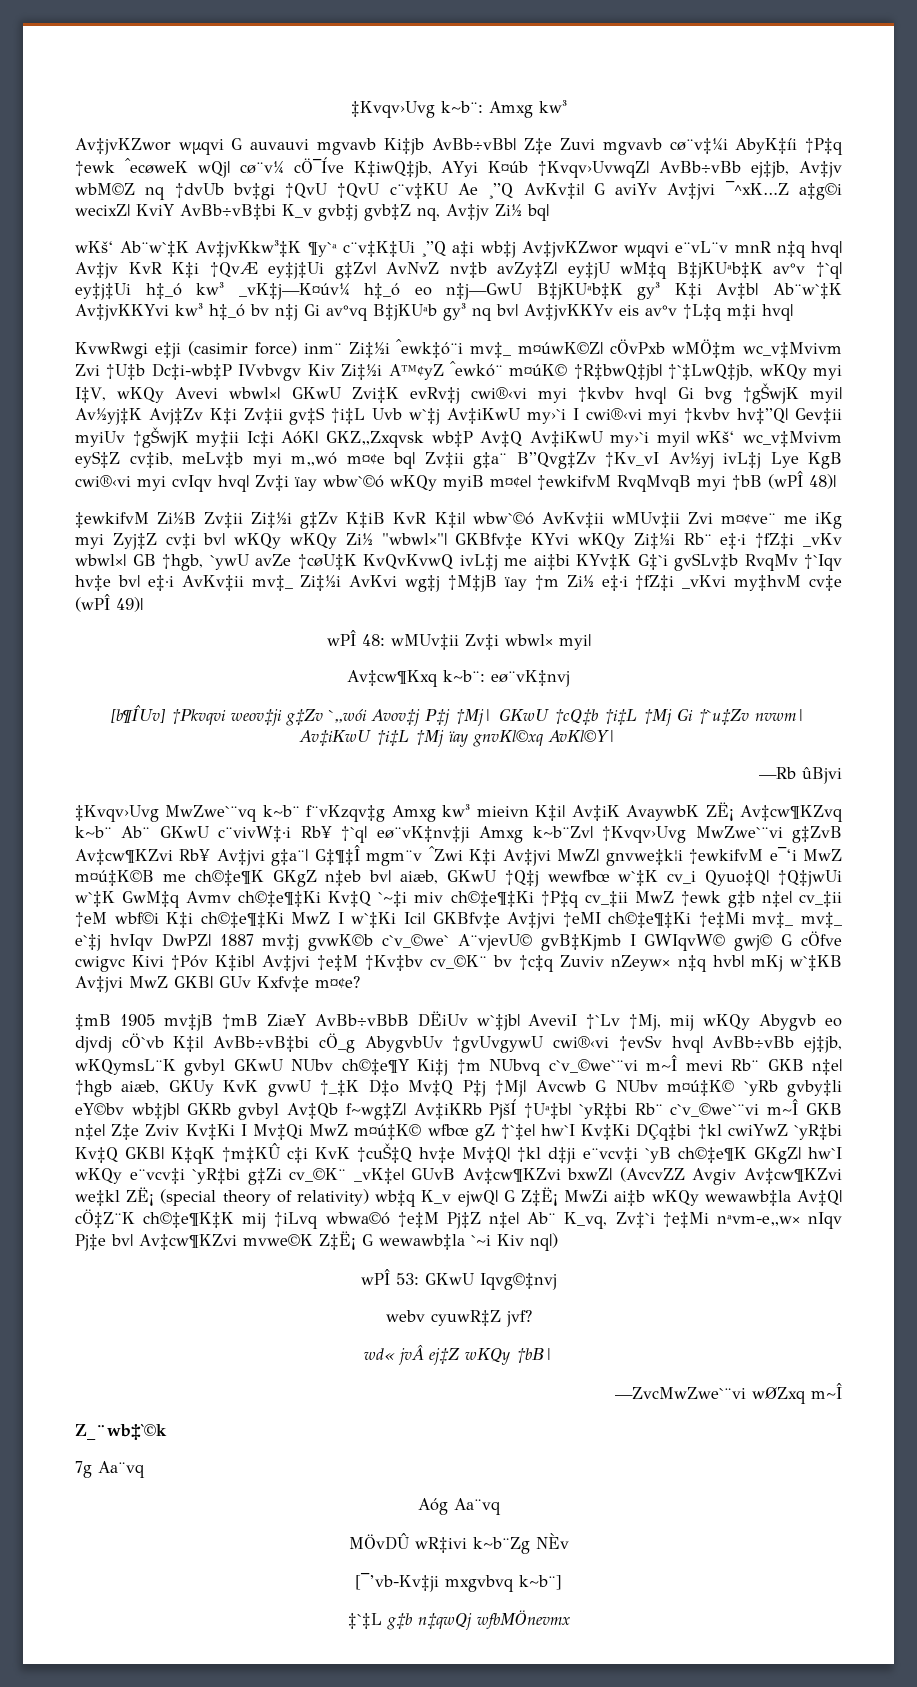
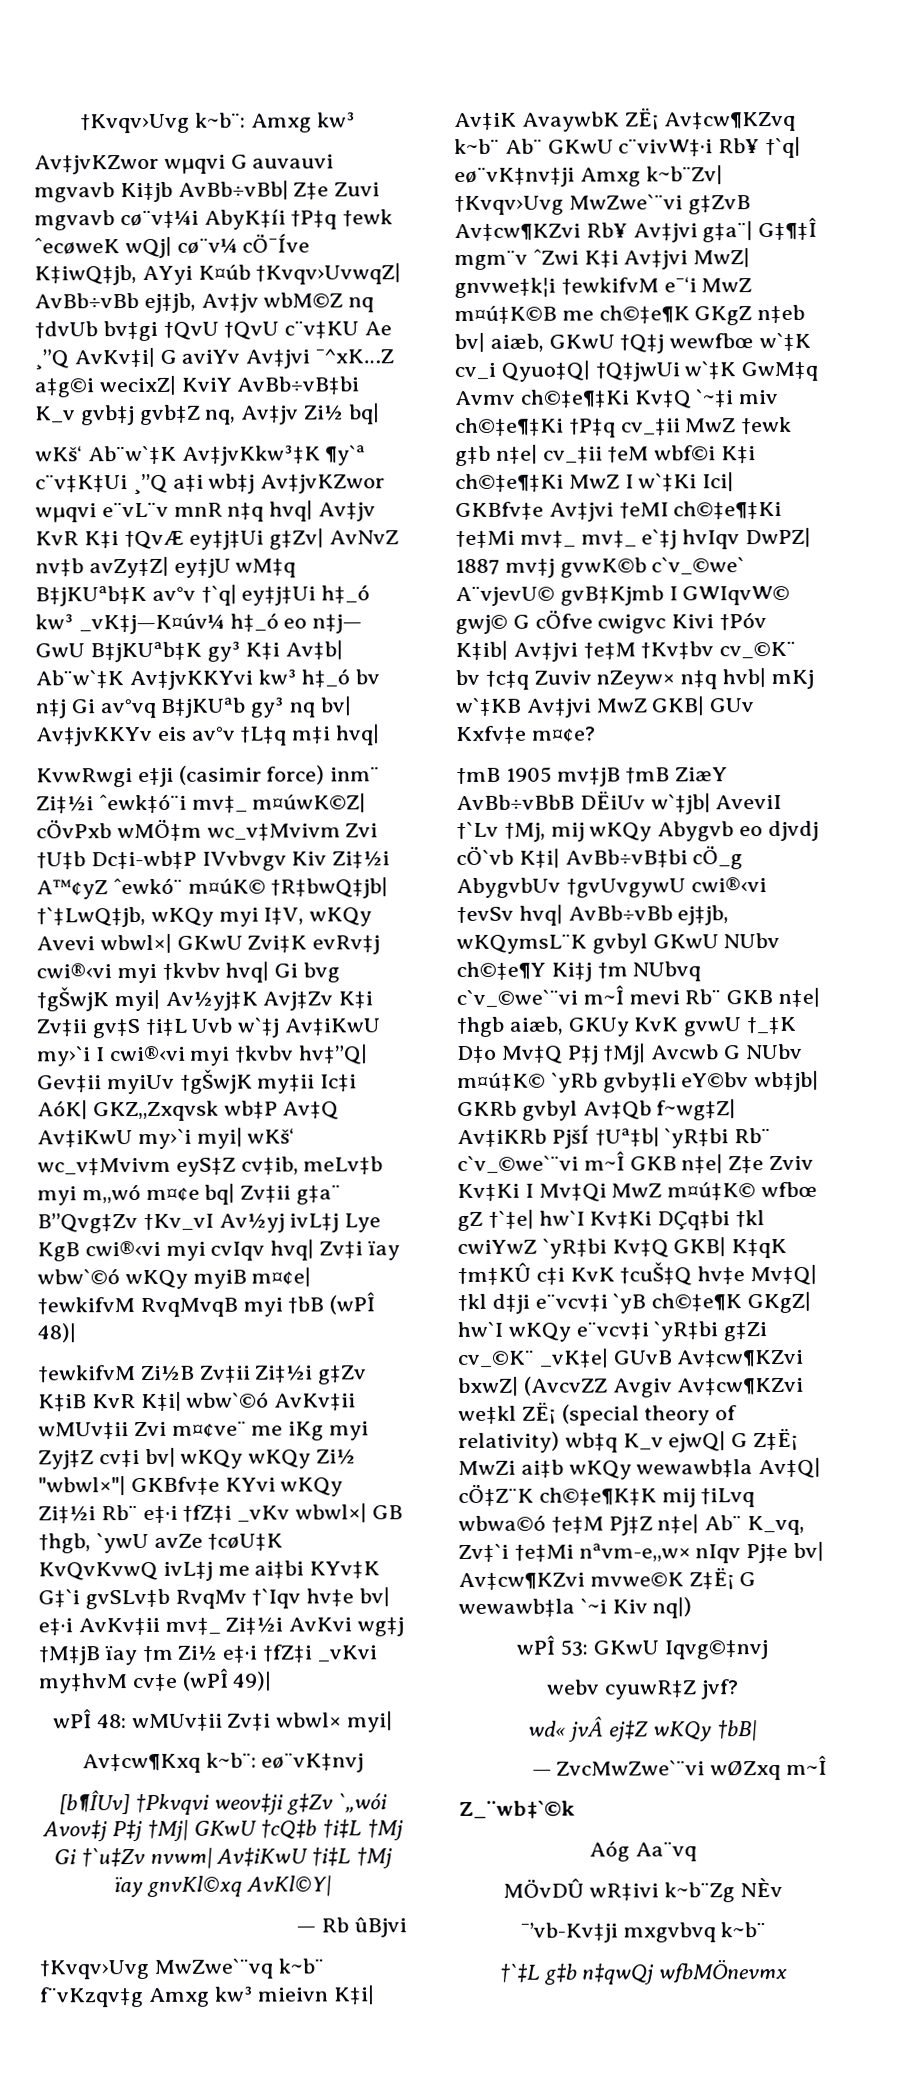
- ‡Kvqv›Uvg k~b¨: Amxg kw³
+ †Kvqv›Uvg k~b¨: Amxg kw³
- wKš‘ Ab¨w`‡K Av‡jvKkw³‡K ¶y`ª c¨v‡K‡Ui ¸”Q a‡i wb‡j Av‡jvKZwor wµqvi e¨vL¨v mnR n‡q hvq| Av‡jv KvR K‡i †QvÆ ey‡j‡Ui g‡Zv| AvNvZ nv‡b avZy‡Z| ey‡jU wM‡q B‡jKUªb‡K av°v †`q| ey‡j‡Ui h‡_ó kw³ _vK‡j—K¤úv¼ h‡_ó eo n‡j—GwU B‡jKUªb‡K gy³ K‡i Av‡b| Ab¨w`‡K Av‡jvKKYvi kw³ h‡_ó bv n‡j Gi av°vq B‡jKUªb gy³ nq bv| Av‡jvKKYv eis av°v †L‡q m‡i hvq|
+ wKš‘ Ab¨w`‡K Av‡jvKkw³‡K ¶y`ª c¨v‡K‡Ui ¸”Q a‡i wb‡j Av‡jvKZwor wµqvi e¨vL¨v mnR n‡q hvq| Av‡jv KvR K‡i †QvÆ ey‡j‡Ui g‡Zv| AvNvZ nv‡b avZy‡Z| ey‡jU wM‡q B‡jKUªb‡K av°v †`q| ey‡j‡Ui h‡_ó kw³ _vK‡j—K¤úv¼ h‡_ó eo n‡j— GwU B‡jKUªb‡K gy³ K‡i Av‡b| Ab¨w`‡K Av‡jvKKYvi kw³ h‡_ó bv n‡j Gi av°vq B‡jKUªb gy³ nq bv| Av‡jvKKYv eis av°v †L‡q m‡i hvq|
- ‡ewkifvM Zi½B Zv‡ii Zi‡½i g‡Zv K‡iB KvR K‡i| wbw`©ó AvKv‡ii wMUv‡ii Zvi m¤¢ve¨ me iKg myi Zyj‡Z cv‡i bv| wKQy wKQy Zi½ "wbwl×"| GKBfv‡e KYvi wKQy Zi‡½i Rb¨ e‡·i †fZ‡i _vKv wbwl×| GB †hgb, `ywU avZe †cøU‡K KvQvKvwQ ivL‡j me ai‡bi KYv‡K G‡`i gvSLv‡b RvqMv †`Iqv hv‡e bv| e‡·i AvKv‡ii mv‡_ Zi‡½i AvKvi wg‡j †M‡jB ïay †m Zi½ e‡·i †fZ‡i _vKvi my‡hvM cv‡e (wPÎ 49)|
+ †ewkifvM Zi½B Zv‡ii Zi‡½i g‡Zv K‡iB KvR K‡i| wbw`©ó AvKv‡ii wMUv‡ii Zvi m¤¢ve¨ me iKg myi Zyj‡Z cv‡i bv| wKQy wKQy Zi½ "wbwl×"| GKBfv‡e KYvi wKQy Zi‡½i Rb¨ e‡·i †fZ‡i _vKv wbwl×| GB †hgb, `ywU avZe †cøU‡K KvQvKvwQ ivL‡j me ai‡bi KYv‡K G‡`i gvSLv‡b RvqMv †`Iqv hv‡e bv| e‡·i AvKv‡ii mv‡_ Zi‡½i AvKvi wg‡j †M‡jB ïay †m Zi½ e‡·i †fZ‡i _vKvi my‡hvM cv‡e (wPÎ 49)|
- —Rb ûBjvi
+ — Rb ûBjvi
- ‡Kvqv›Uvg MwZwe`¨vq k~b¨ f¨vKzqv‡g Amxg kw³ mieivn K‡i| Av‡iK AvaywbK ZË¡ Av‡cw¶KZvq k~b¨ Ab¨ GKwU c¨vivW‡·i Rb¥ †`q| eø¨vK‡nv‡ji Amxg k~b¨Zv| †Kvqv›Uvg MwZwe`¨vi g‡ZvB Av‡cw¶KZvi Rb¥ Av‡jvi g‡a¨| G‡¶‡Î mgm¨v ˆZwi K‡i Av‡jvi MwZ| gnvwe‡k¦i †ewkifvM e¯‘i MwZ m¤ú‡K©B me ch©‡e¶K GKgZ n‡eb bv| aiæb, GKwU †Q‡j wewfbœ w`‡K cv_i Qyuo‡Q| †Q‡jwUi w`‡K GwM‡q Avmv ch©‡e¶‡Ki Kv‡Q `~‡i miv ch©‡e¶‡Ki †P‡q cv_‡ii MwZ †ewk g‡b n‡e| cv_‡ii †eM wbf©i K‡i ch©‡e¶‡Ki MwZ I w`‡Ki Ici| GKBfv‡e Av‡jvi †eMI ch©‡e¶‡Ki †e‡Mi mv‡_ mv‡_ e`‡j hvIqv DwPZ| 1887 mv‡j gvwK©b c`v_©we` A¨vjevU© gvB‡Kjmb I GWIqvW© gwj© G cÖfve cwigvc Kivi †Póv K‡ib| Av‡jvi †e‡M †Kv‡bv cv_©K¨ bv †c‡q Zuviv nZeyw× n‡q hvb| mKj w`‡KB Av‡jvi MwZ GKB| GUv Kxfv‡e m¤¢e?
+ †Kvqv›Uvg MwZwe`¨vq k~b¨ f¨vKzqv‡g Amxg kw³ mieivn K‡i| Av‡iK AvaywbK ZË¡ Av‡cw¶KZvq k~b¨ Ab¨ GKwU c¨vivW‡·i Rb¥ †`q| eø¨vK‡nv‡ji Amxg k~b¨Zv| †Kvqv›Uvg MwZwe`¨vi g‡ZvB Av‡cw¶KZvi Rb¥ Av‡jvi g‡a¨| G‡¶‡Î mgm¨v ˆZwi K‡i Av‡jvi MwZ| gnvwe‡k¦i †ewkifvM e¯‘i MwZ m¤ú‡K©B me ch©‡e¶K GKgZ n‡eb bv| aiæb, GKwU †Q‡j wewfbœ w`‡K cv_i Qyuo‡Q| †Q‡jwUi w`‡K GwM‡q Avmv ch©‡e¶‡Ki Kv‡Q `~‡i miv ch©‡e¶‡Ki †P‡q cv_‡ii MwZ †ewk g‡b n‡e| cv_‡ii †eM wbf©i K‡i ch©‡e¶‡Ki MwZ I w`‡Ki Ici| GKBfv‡e Av‡jvi †eMI ch©‡e¶‡Ki †e‡Mi mv‡_ mv‡_ e`‡j hvIqv DwPZ| 1887 mv‡j gvwK©b c`v_©we` A¨vjevU© gvB‡Kjmb I GWIqvW© gwj© G cÖfve cwigvc Kivi †Póv K‡ib| Av‡jvi †e‡M †Kv‡bv cv_©K¨ bv †c‡q Zuviv nZeyw× n‡q hvb| mKj w`‡KB Av‡jvi MwZ GKB| GUv Kxfv‡e m¤¢e?
- ‡mB 1905 mv‡jB †mB ZiæY AvBb÷vBbB DËiUv w`‡jb| AveviI †`Lv †Mj, mij wKQy Abygvb eo djvdj cÖ`vb K‡i| AvBb÷vB‡bi cÖ_g AbygvbUv †gvUvgywU cwi®‹vi †evSv hvq| AvBb÷vBb ej‡jb, wKQymsL¨K gvbyl GKwU NUbv ch©‡e¶Y Ki‡j †m NUbvq c`v_©we`¨vi m~Î mevi Rb¨ GKB n‡e| †hgb aiæb, GKUy KvK gvwU †_‡K D‡o Mv‡Q P‡j †Mj| Avcwb G NUbv m¤ú‡K© `yRb gvby‡li eY©bv wb‡jb| GKRb gvbyl Av‡Qb f~wg‡Z| Av‡iKRb PjšÍ †Uª‡b| `yR‡bi Rb¨ c`v_©we`¨vi m~Î GKB n‡e| Z‡e Zviv Kv‡Ki I Mv‡Qi MwZ m¤ú‡K© wfbœ gZ †`‡e| hw`I Kv‡Ki DÇq‡bi †kl cwiYwZ `yR‡bi Kv‡Q GKB| K‡qK †m‡KÛ c‡i KvK †cuŠ‡Q hv‡e Mv‡Q| †kl d‡ji e¨vcv‡i `yB ch©‡e¶K GKgZ| hw`I wKQy e¨vcv‡i `yR‡bi g‡Zi cv_©K¨ _vK‡e| GUvB Av‡cw¶KZvi bxwZ| (AvcvZZ Avgiv Av‡cw¶KZvi we‡kl ZË¡ (special theory of relativity) wb‡q K_v ejwQ| G Z‡Ë¡ MwZi ai‡b wKQy wewawb‡la Av‡Q| cÖ‡Z¨K ch©‡e¶K‡K mij †iLvq wbwa©ó †e‡M Pj‡Z n‡e| Ab¨ K_vq, Zv‡`i †e‡Mi nªvm-e„w× nIqv Pj‡e bv| Av‡cw¶KZvi mvwe©K Z‡Ë¡ G wewawb‡la `~i Kiv nq|)
+ †mB 1905 mv‡jB †mB ZiæY AvBb÷vBbB DËiUv w`‡jb| AveviI †`Lv †Mj, mij wKQy Abygvb eo djvdj cÖ`vb K‡i| AvBb÷vB‡bi cÖ_g AbygvbUv †gvUvgywU cwi®‹vi †evSv hvq| AvBb÷vBb ej‡jb, wKQymsL¨K gvbyl GKwU NUbv ch©‡e¶Y Ki‡j †m NUbvq c`v_©we`¨vi m~Î mevi Rb¨ GKB n‡e| †hgb aiæb, GKUy KvK gvwU †_‡K D‡o Mv‡Q P‡j †Mj| Avcwb G NUbv m¤ú‡K© `yRb gvby‡li eY©bv wb‡jb| GKRb gvbyl Av‡Qb f~wg‡Z| Av‡iKRb PjšÍ †Uª‡b| `yR‡bi Rb¨ c`v_©we`¨vi m~Î GKB n‡e| Z‡e Zviv Kv‡Ki I Mv‡Qi MwZ m¤ú‡K© wfbœ gZ †`‡e| hw`I Kv‡Ki DÇq‡bi †kl cwiYwZ `yR‡bi Kv‡Q GKB| K‡qK †m‡KÛ c‡i KvK †cuŠ‡Q hv‡e Mv‡Q| †kl d‡ji e¨vcv‡i `yB ch©‡e¶K GKgZ| hw`I wKQy e¨vcv‡i `yR‡bi g‡Zi cv_©K¨ _vK‡e| GUvB Av‡cw¶KZvi bxwZ| (AvcvZZ Avgiv Av‡cw¶KZvi we‡kl ZË¡ (special theory of relativity) wb‡q K_v ejwQ| G Z‡Ë¡ MwZi ai‡b wKQy wewawb‡la Av‡Q| cÖ‡Z¨K ch©‡e¶K‡K mij †iLvq wbwa©ó †e‡M Pj‡Z n‡e| Ab¨ K_vq, Zv‡`i †e‡Mi nªvm-e„w× nIqv Pj‡e bv| Av‡cw¶KZvi mvwe©K Z‡Ë¡ G wewawb‡la `~i Kiv nq|)
- —ZvcMwZwe`¨vi wØZxq m~Î
+ — ZvcMwZwe`¨vi wØZxq m~Î
- 7g Aa¨vq
- [¯’vb-Kv‡ji mxgvbvq k~b¨]
- ‡`‡L g‡b n‡qwQj wfbMÖnevmx
+ ¯’vb-Kv‡ji mxgvbvq k~b¨
+ †`‡L g‡b n‡qwQj wfbMÖnevmx

